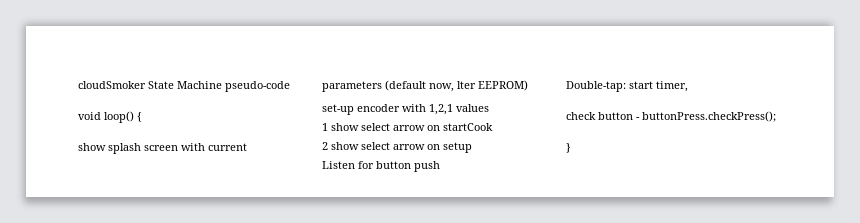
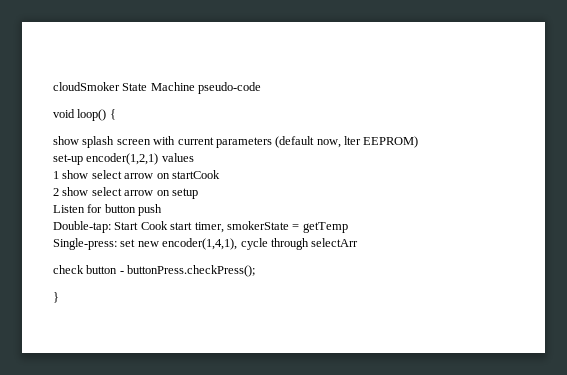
- set-up encoder with 1,2,1 values
+ set-up encoder(1,2,1) values
- Double-tap: start timer,
+ Double-tap: Start Cook start timer, smokerState = getTemp
+ Single-press: set new encoder(1,4,1), cycle through selectArr

